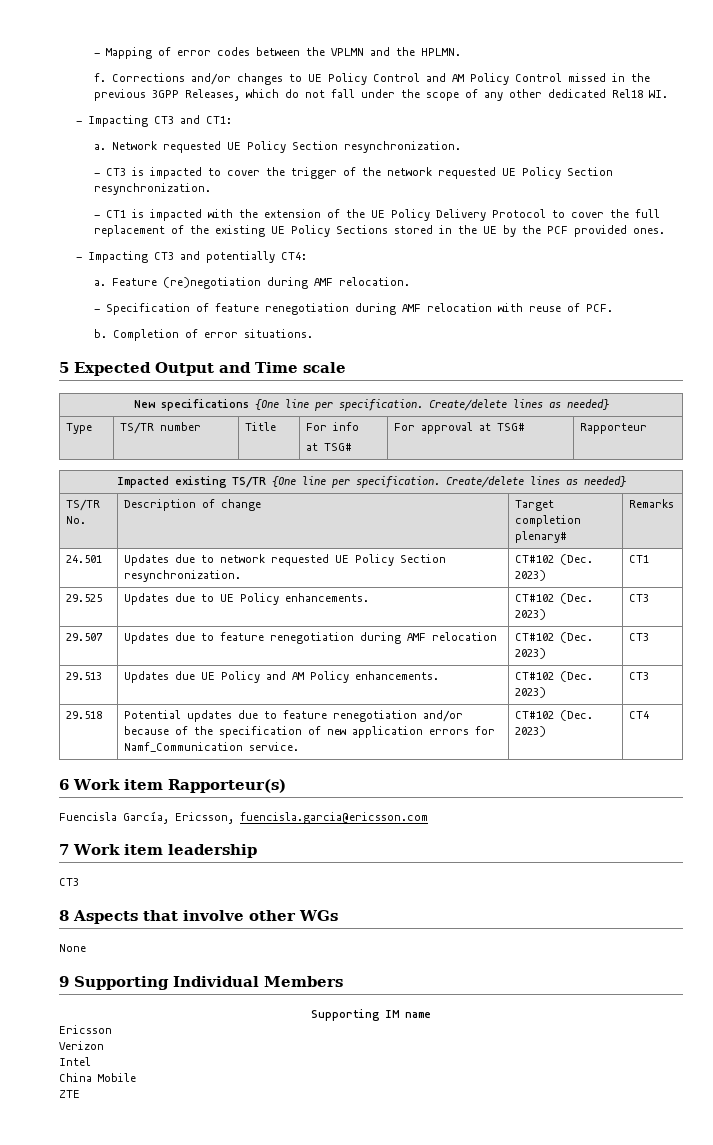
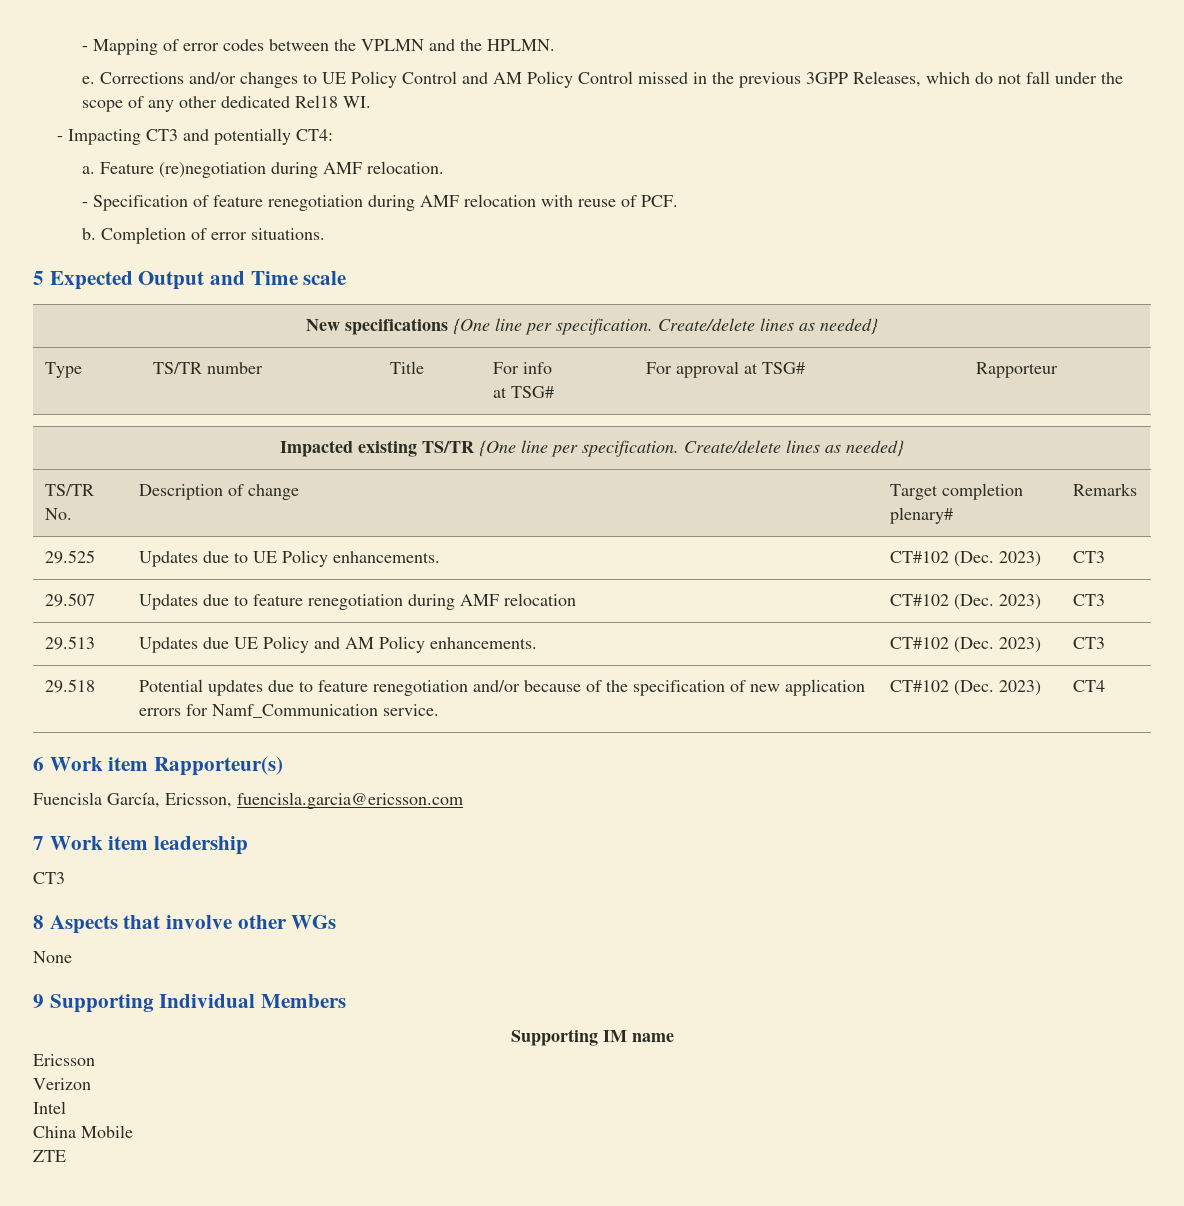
- f.
+ e.
- - Impacting CT3 and CT1:
- a. Network requested UE Policy Section resynchronization.
- - CT3 is impacted to cover the trigger of the network requested UE Policy Section resynchronization.
- - CT1 is impacted with the extension of the UE Policy Delivery Protocol to cover the full replacement of the existing UE Policy Sections stored in the UE by the PCF provided ones.
- 24.501 | Updates due to network requested UE Policy Section resynchronization. | CT#102 (Dec. 2023) | CT1

